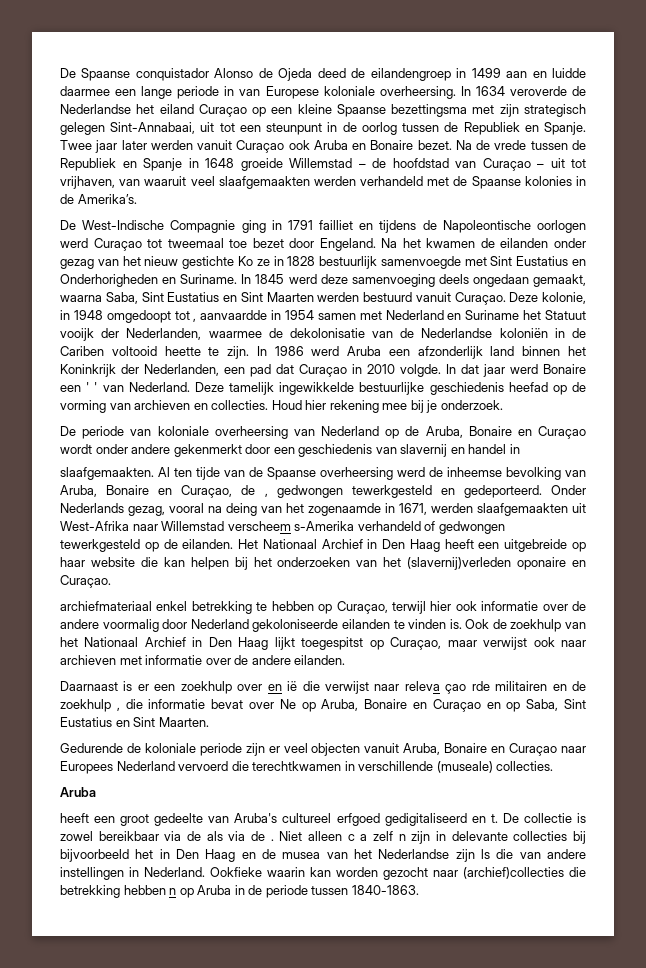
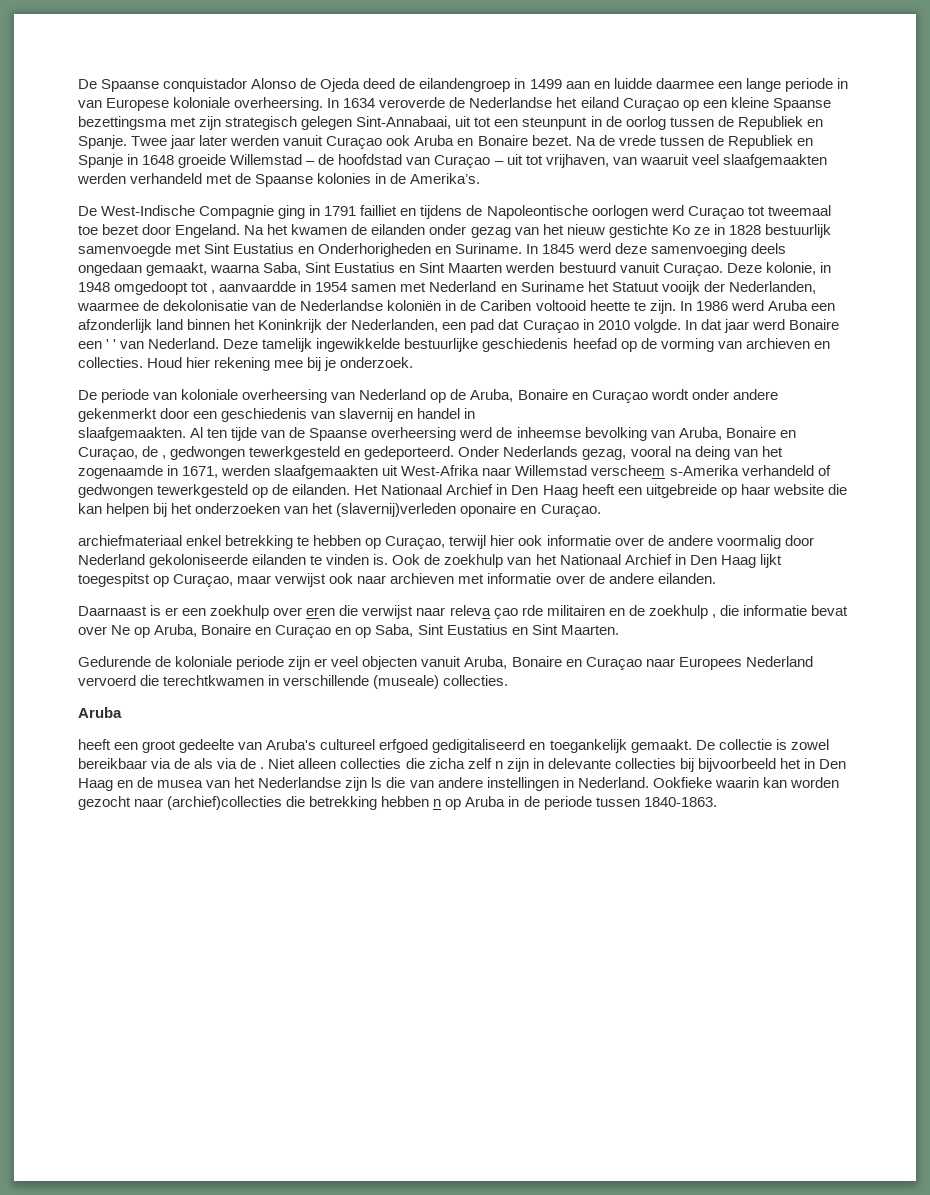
- Daarnaast is er een zoekhulp over en ië die verwijst naar releva çao rde militairen en de zoekhulp , die informatie bevat over Ne op Aruba, Bonaire en Curaçao en op Saba, Sint Eustatius en Sint Maarten.
+ Daarnaast is er een zoekhulp over eren die verwijst naar releva çao rde militairen en de zoekhulp , die informatie bevat over Ne op Aruba, Bonaire en Curaçao en op Saba, Sint Eustatius en Sint Maarten.
- heeft een groot gedeelte van Aruba's cultureel erfgoed gedigitaliseerd en t.
+ heeft een groot gedeelte van Aruba's cultureel erfgoed gedigitaliseerd en toegankelijk gemaakt.
- Niet alleen c a zelf n zijn in delevante collecties bij bijvoorbeeld het in Den Haag en de musea van het Nederlandse zijn ls die van andere instellingen in Nederland.
+ Niet alleen collecties die zicha zelf n zijn in delevante collecties bij bijvoorbeeld het in Den Haag en de musea van het Nederlandse zijn ls die van andere instellingen in Nederland.

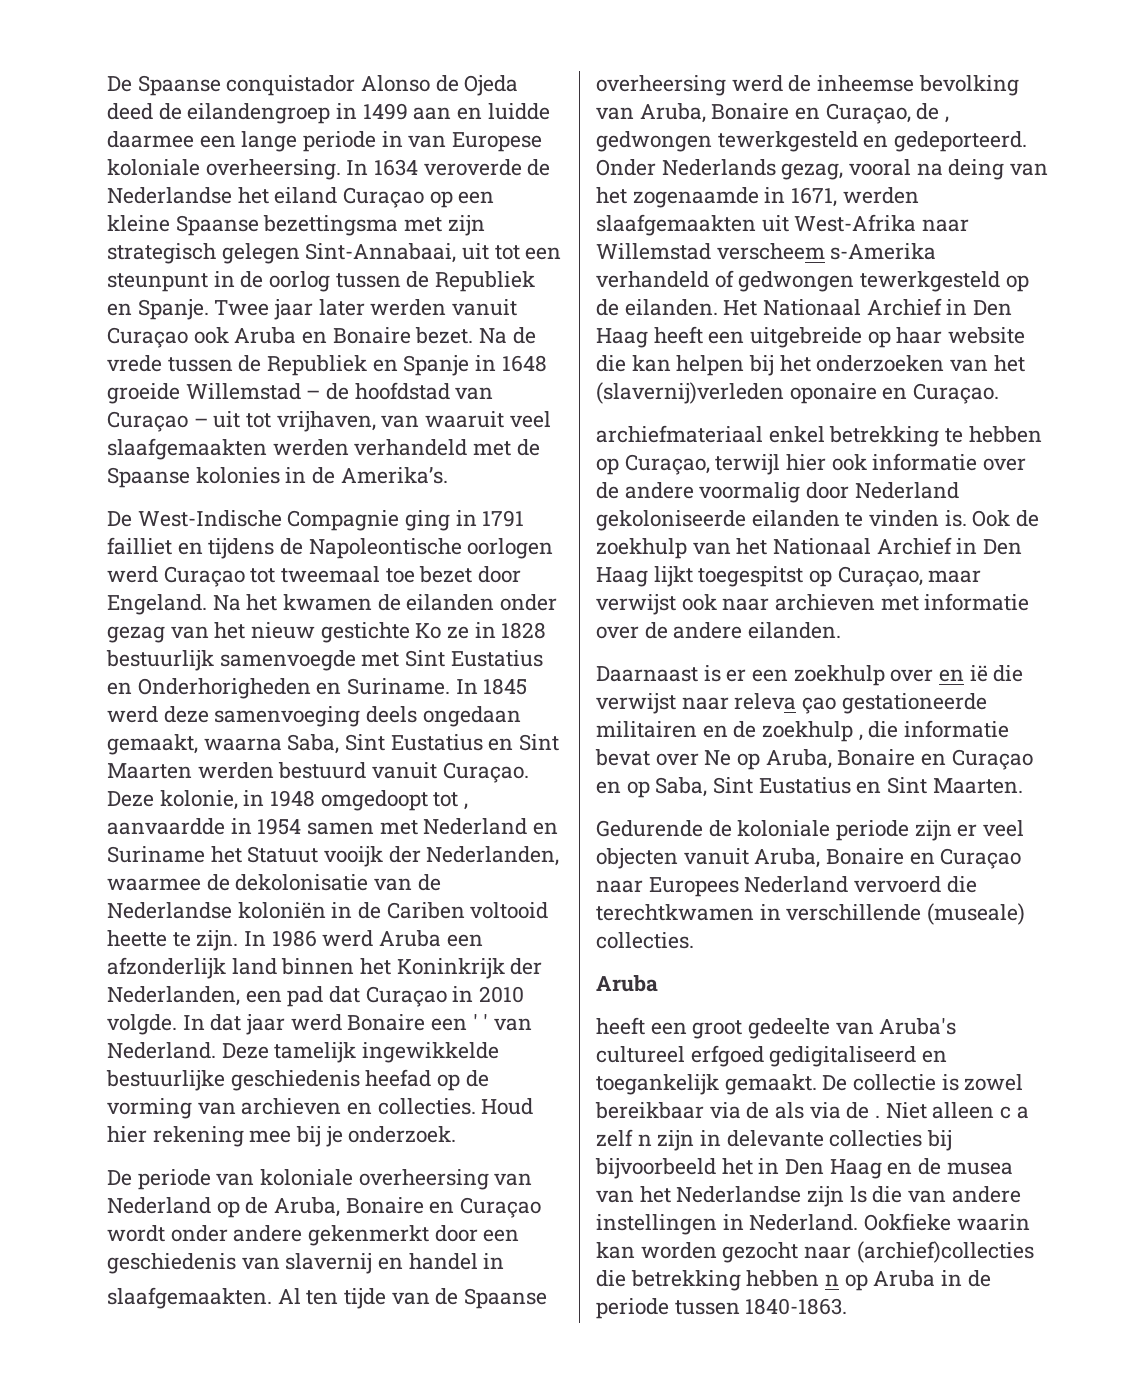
- Daarnaast is er een zoekhulp over eren die verwijst naar releva çao rde militairen en de zoekhulp , die informatie bevat over Ne op Aruba, Bonaire en Curaçao en op Saba, Sint Eustatius en Sint Maarten.
+ Daarnaast is er een zoekhulp over en ië die verwijst naar releva çao gestationeerde militairen en de zoekhulp , die informatie bevat over Ne op Aruba, Bonaire en Curaçao en op Saba, Sint Eustatius en Sint Maarten.
- Niet alleen collecties die zicha zelf n zijn in delevante collecties bij bijvoorbeeld het in Den Haag en de musea van het Nederlandse zijn ls die van andere instellingen in Nederland.
+ Niet alleen c a zelf n zijn in delevante collecties bij bijvoorbeeld het in Den Haag en de musea van het Nederlandse zijn ls die van andere instellingen in Nederland.

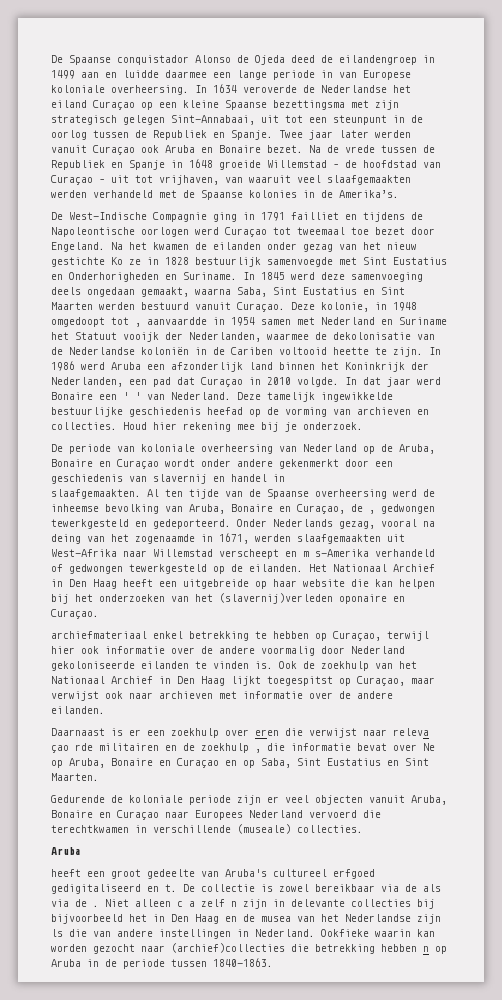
- Onder Nederlands gezag, vooral na deing van het zogenaamde in 1671, werden slaafgemaakten uit West-Afrika naar Willemstad verscheem s-Amerika verhandeld of gedwongen tewerkgesteld op de eilanden.
+ Onder Nederlands gezag, vooral na deing van het zogenaamde in 1671, werden slaafgemaakten uit West-Afrika naar Willemstad verscheept en m s-Amerika verhandeld of gedwongen tewerkgesteld op de eilanden.
- Daarnaast is er een zoekhulp over en ië die verwijst naar releva çao gestationeerde militairen en de zoekhulp , die informatie bevat over Ne op Aruba, Bonaire en Curaçao en op Saba, Sint Eustatius en Sint Maarten.
+ Daarnaast is er een zoekhulp over eren die verwijst naar releva çao rde militairen en de zoekhulp , die informatie bevat over Ne op Aruba, Bonaire en Curaçao en op Saba, Sint Eustatius en Sint Maarten.
- heeft een groot gedeelte van Aruba's cultureel erfgoed gedigitaliseerd en toegankelijk gemaakt.
+ heeft een groot gedeelte van Aruba's cultureel erfgoed gedigitaliseerd en t.

